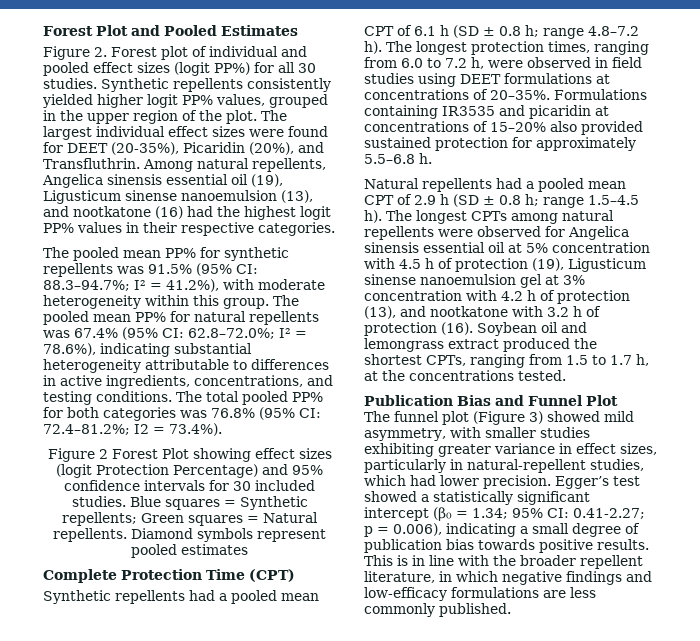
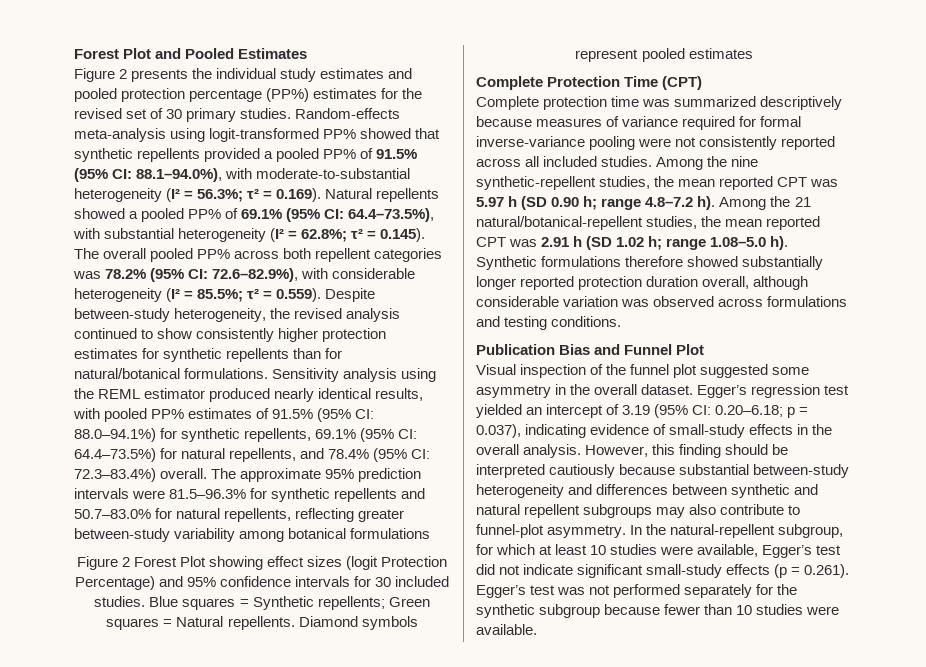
- Figure 2. Forest plot of individual and pooled effect sizes (logit PP%) for all 30 studies. Synthetic repellents consistently yielded higher logit PP% values, grouped in the upper region of the plot. The largest individual effect sizes were found for DEET (20-35%), Picaridin (20%), and Transfluthrin. Among natural repellents, Angelica sinensis essential oil (19), Ligusticum sinense nanoemulsion (13), and nootkatone (16) had the highest logit PP% values in their respective categories.
- The pooled mean PP% for synthetic repellents was 91.5% (95% CI: 88.3–94.7%; I² = 41.2%), with moderate heterogeneity within this group. The pooled mean PP% for natural repellents was 67.4% (95% CI: 62.8–72.0%; I² = 78.6%), indicating substantial heterogeneity attributable to differences in active ingredients, concentrations, and testing conditions. The total pooled PP% for both categories was 76.8% (95% CI: 72.4–81.2%; I2 = 73.4%).
+ Figure 2 presents the individual study estimates and pooled protection percentage (PP%) estimates for the revised set of 30 primary studies. Random-effects meta-analysis using logit-transformed PP% showed that synthetic repellents provided a pooled PP% of 91.5% (95% CI: 88.1–94.0%), with moderate-to-substantial heterogeneity (I² = 56.3%; τ² = 0.169). Natural repellents showed a pooled PP% of 69.1% (95% CI: 64.4–73.5%), with substantial heterogeneity (I² = 62.8%; τ² = 0.145). The overall pooled PP% across both repellent categories was 78.2% (95% CI: 72.6–82.9%), with considerable heterogeneity (I² = 85.5%; τ² = 0.559). Despite between-study heterogeneity, the revised analysis continued to show consistently higher protection estimates for synthetic repellents than for natural/botanical formulations. Sensitivity analysis using the REML estimator produced nearly identical results, with pooled PP% estimates of 91.5% (95% CI: 88.0–94.1%) for synthetic repellents, 69.1% (95% CI: 64.4–73.5%) for natural repellents, and 78.4% (95% CI: 72.3–83.4%) overall. The approximate 95% prediction intervals were 81.5–96.3% for synthetic repellents and 50.7–83.0% for natural repellents, reflecting greater between-study variability among botanical formulations
- Synthetic repellents had a pooled mean CPT of 6.1 h (SD ± 0.8 h; range 4.8–7.2 h). The longest protection times, ranging from 6.0 to 7.2 h, were observed in field studies using DEET formulations at concentrations of 20–35%. Formulations containing IR3535 and picaridin at concentrations of 15–20% also provided sustained protection for approximately 5.5–6.8 h.
- Natural repellents had a pooled mean CPT of 2.9 h (SD ± 0.8 h; range 1.5–4.5 h). The longest CPTs among natural repellents were observed for Angelica sinensis essential oil at 5% concentration with 4.5 h of protection (19), Ligusticum sinense nanoemulsion gel at 3% concentration with 4.2 h of protection (13), and nootkatone with 3.2 h of protection (16). Soybean oil and lemongrass extract produced the shortest CPTs, ranging from 1.5 to 1.7 h, at the concentrations tested.
+ Complete protection time was summarized descriptively because measures of variance required for formal inverse-variance pooling were not consistently reported across all included studies. Among the nine synthetic-repellent studies, the mean reported CPT was 5.97 h (SD 0.90 h; range 4.8–7.2 h). Among the 21 natural/botanical-repellent studies, the mean reported CPT was 2.91 h (SD 1.02 h; range 1.08–5.0 h). Synthetic formulations therefore showed substantially longer reported protection duration overall, although considerable variation was observed across formulations and testing conditions.
- The funnel plot (Figure 3) showed mild asymmetry, with smaller studies exhibiting greater variance in effect sizes, particularly in natural-repellent studies, which had lower precision. Egger’s test showed a statistically significant intercept (β₀ = 1.34; 95% CI: 0.41-2.27; p = 0.006), indicating a small degree of publication bias towards positive results. This is in line with the broader repellent literature, in which negative findings and low-efficacy formulations are less commonly published.
+ Visual inspection of the funnel plot suggested some asymmetry in the overall dataset. Egger’s regression test yielded an intercept of 3.19 (95% CI: 0.20–6.18; p = 0.037), indicating evidence of small-study effects in the overall analysis. However, this finding should be interpreted cautiously because substantial between-study heterogeneity and differences between synthetic and natural repellent subgroups may also contribute to funnel-plot asymmetry. In the natural-repellent subgroup, for which at least 10 studies were available, Egger’s test did not indicate significant small-study effects (p = 0.261). Egger’s test was not performed separately for the synthetic subgroup because fewer than 10 studies were available.

